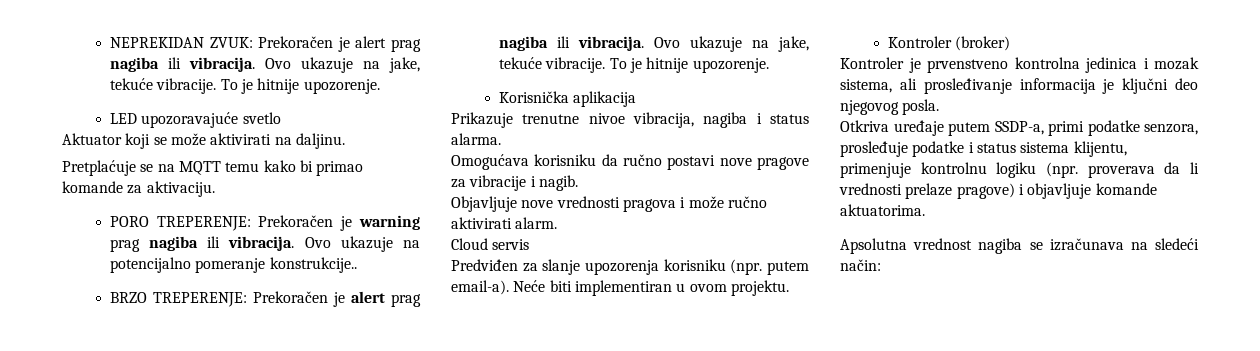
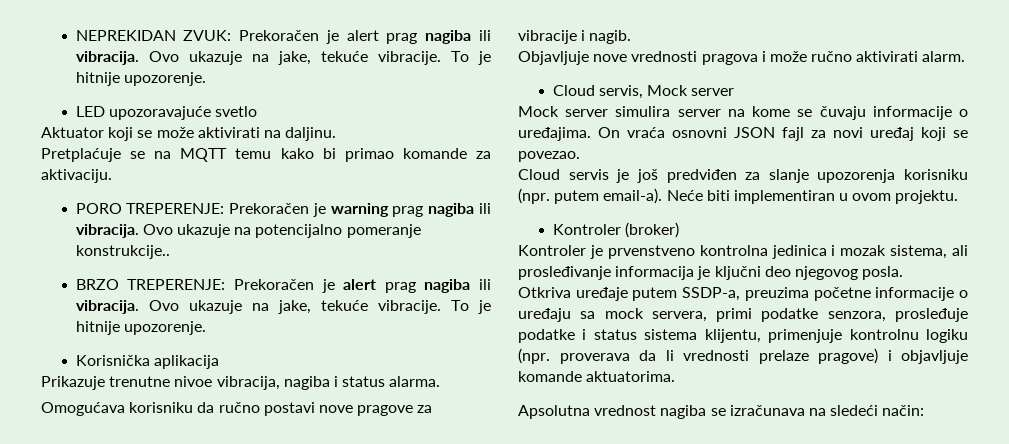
+ Cloud servis, Mock server
+ Mock server simulira server na kome se čuvaju informacije o uređajima. On vraća osnovni JSON fajl za novi uređaj koji se povezao.
- Cloud servis
- Predviđen za slanje upozorenja korisniku (npr. putem email-a).
+ Cloud servis je još predviđen za slanje upozorenja korisniku (npr. putem email-a).
- Otkriva uređaje putem SSDP-a, primi podatke senzora, prosleđuje podatke i status sistema klijentu, primenjuje kontrolnu logiku (npr. proverava da li vrednosti prelaze pragove) i objavljuje komande aktuatorima.
+ Otkriva uređaje putem SSDP-a, preuzima početne informacije o uređaju sa mock servera, primi podatke senzora, prosleđuje podatke i status sistema klijentu, primenjuje kontrolnu logiku (npr. proverava da li vrednosti prelaze pragove) i objavljuje komande aktuatorima.

